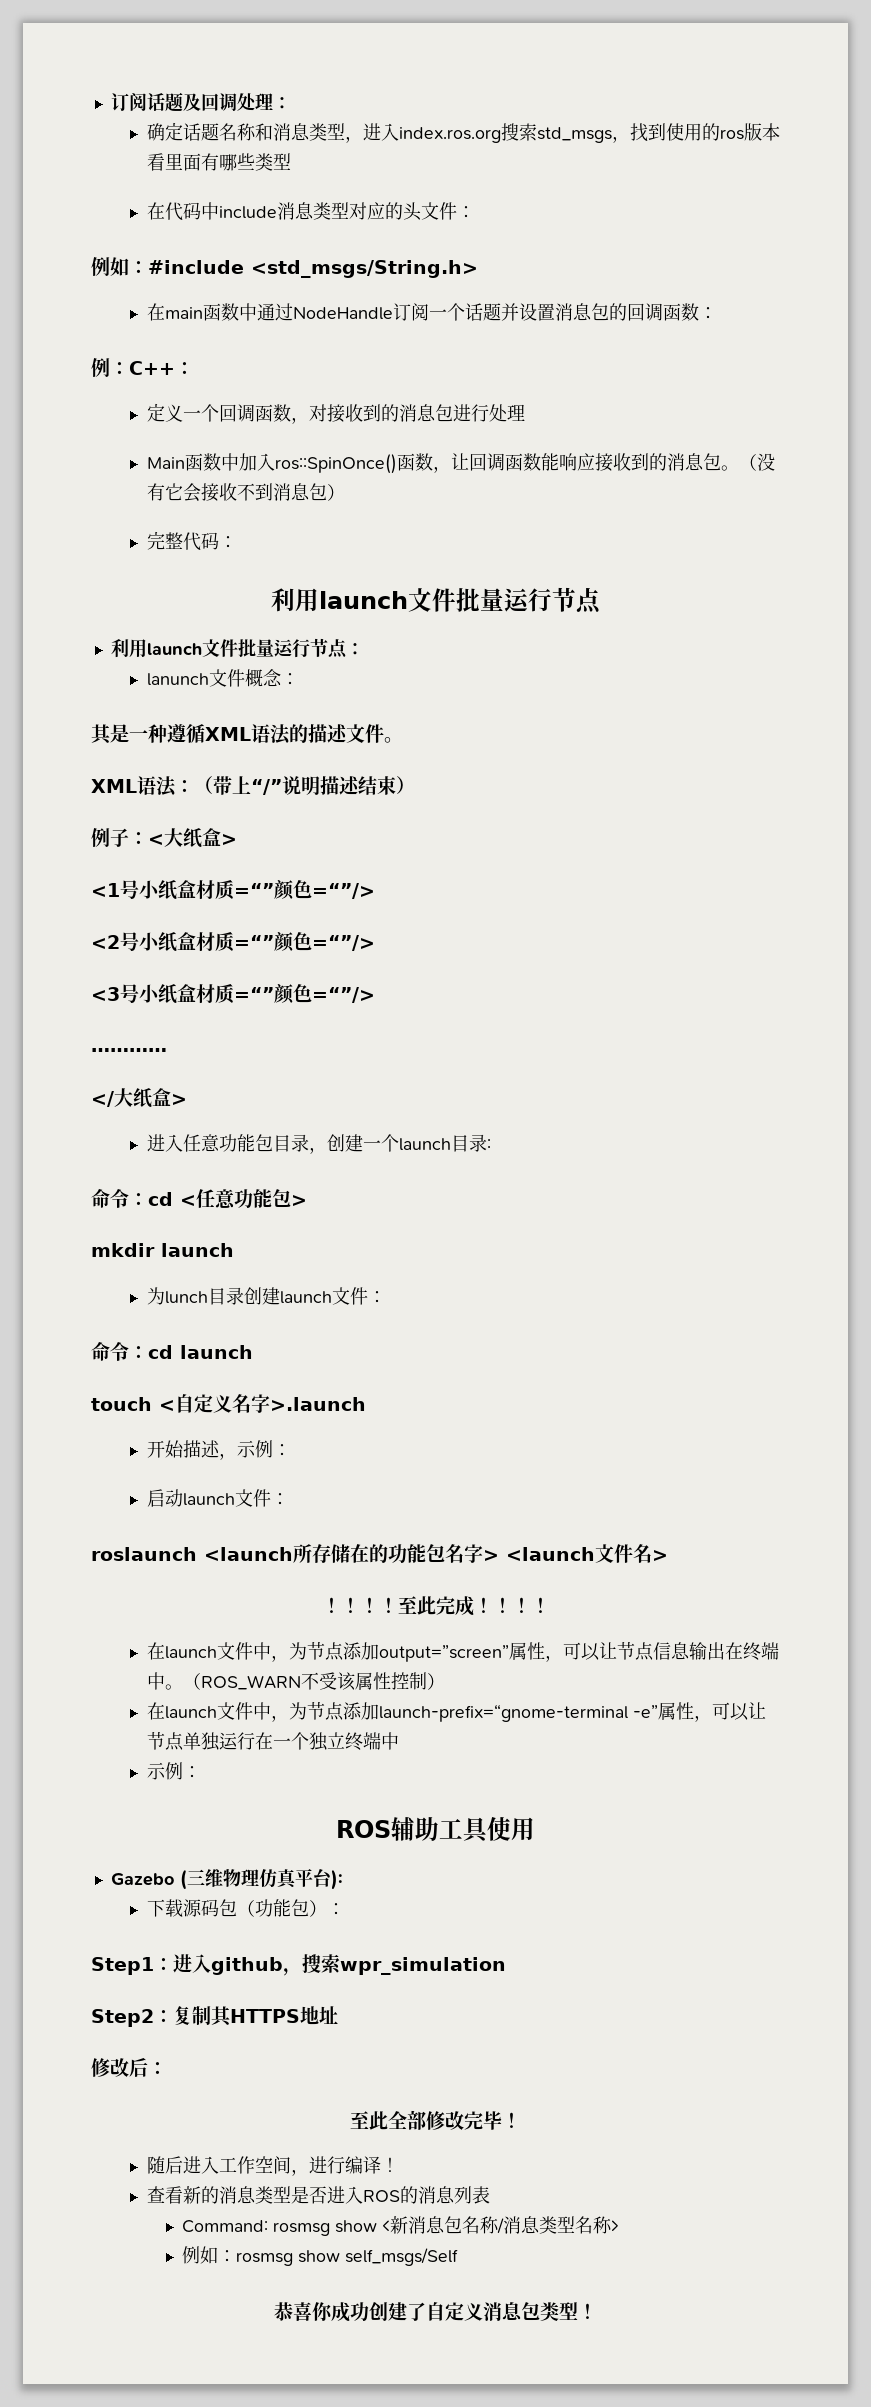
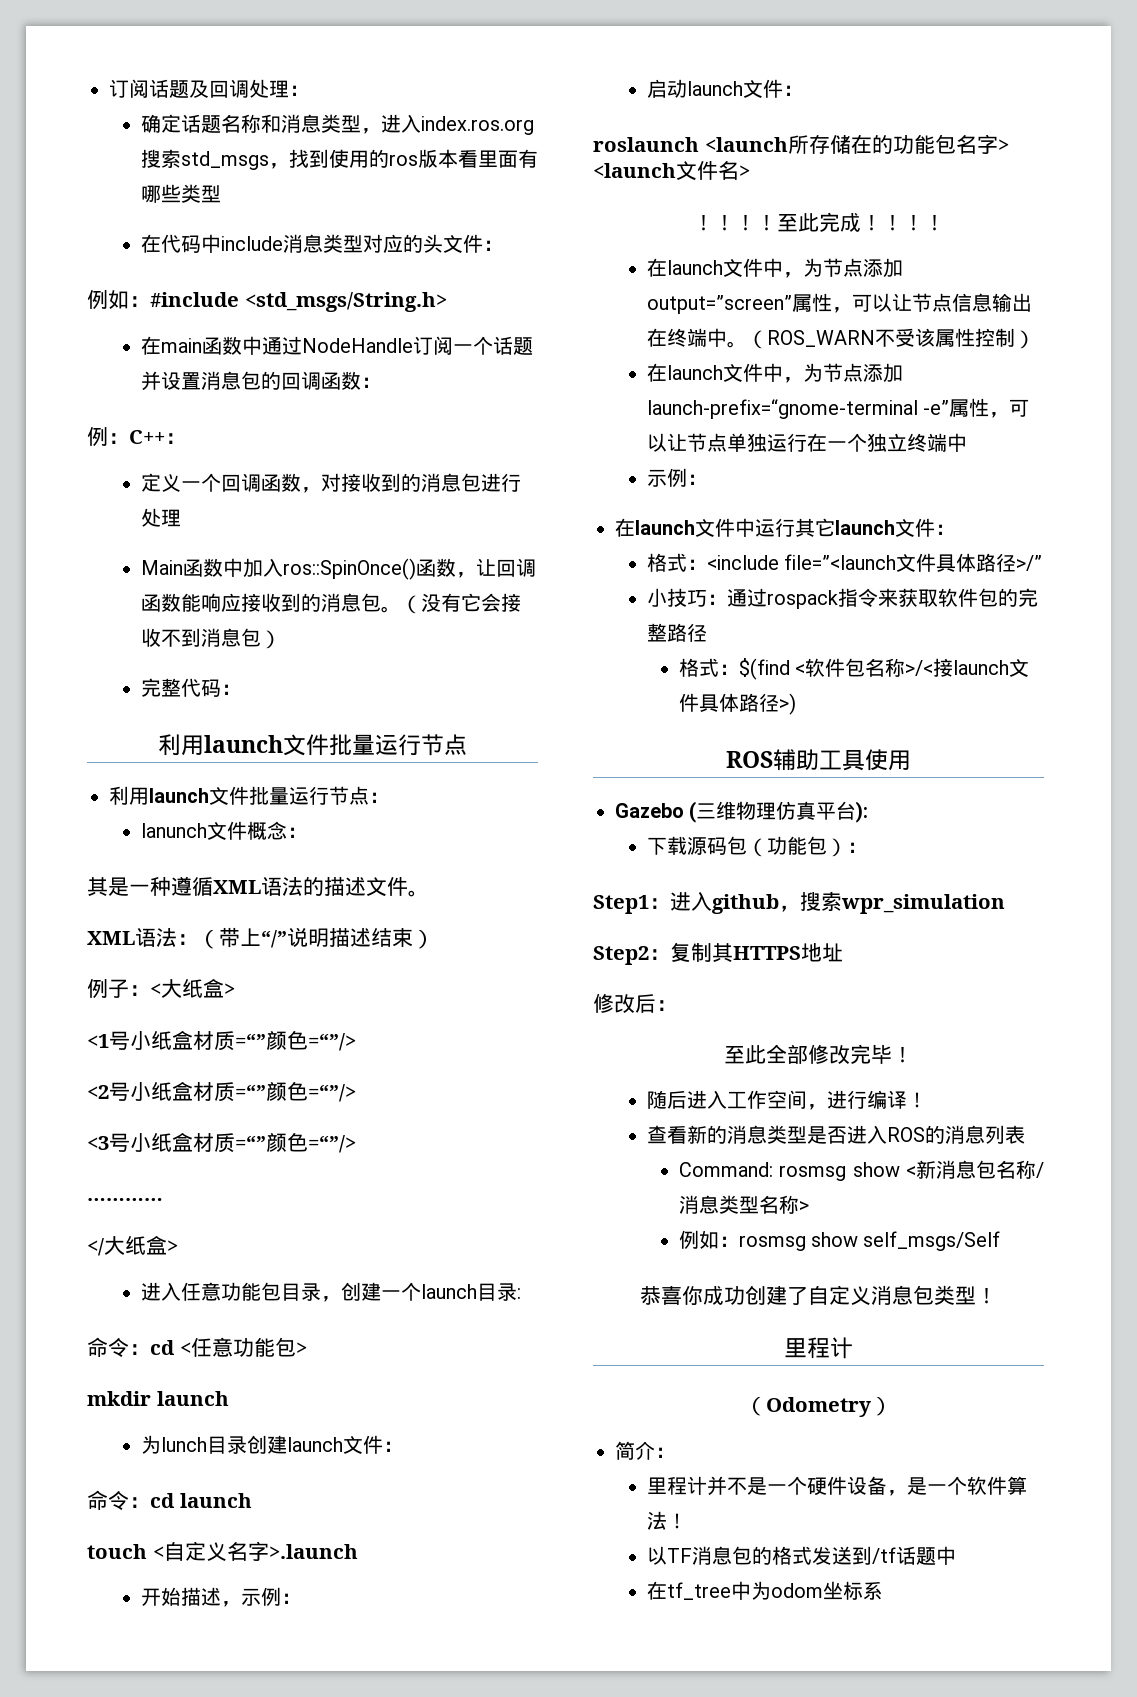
+ 在launch文件中运行其它launch文件：
+ 格式：<include file=”<launch文件具体路径>/”
+ 小技巧：通过rospack指令来获取软件包的完整路径
+ 格式：$(find <软件包名称>/<接launch文件具体路径>)
  恭喜你成功创建了自定义消息包类型！
+ 里程计
+ （Odometry）
+ 简介：
+ 里程计并不是一个硬件设备，是一个软件算法！
+ 以TF消息包的格式发送到/tf话题中
+ 在tf_tree中为odom坐标系

